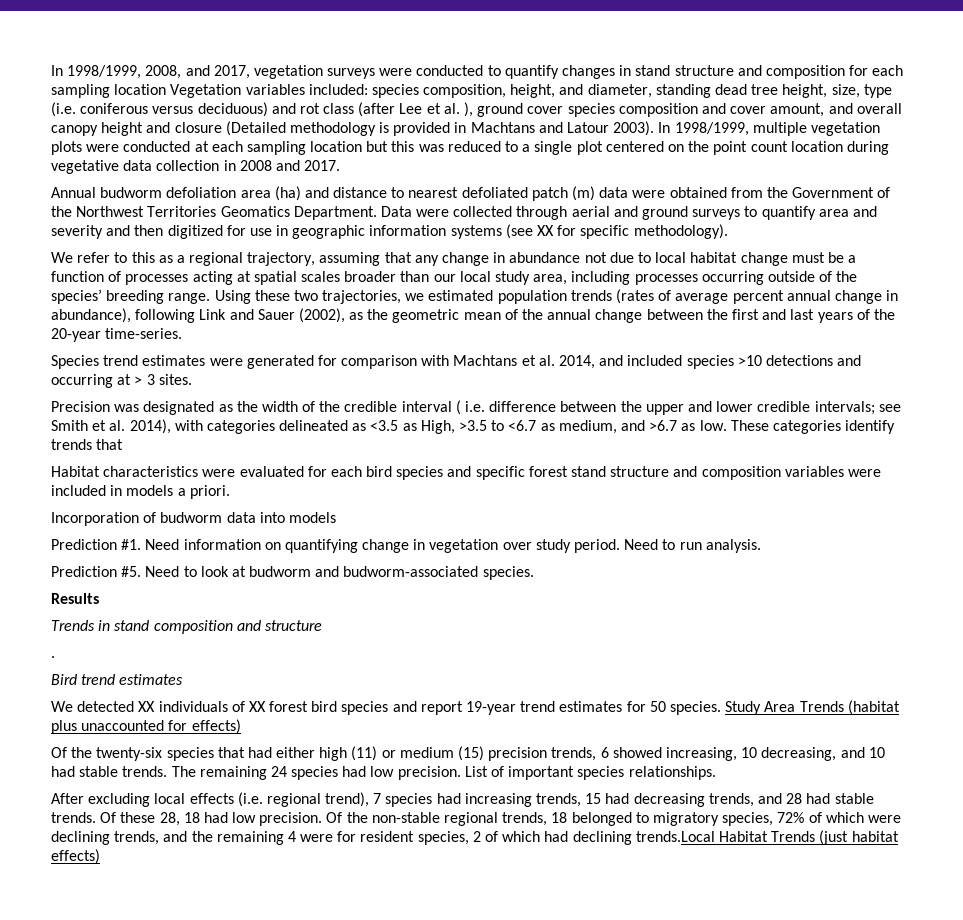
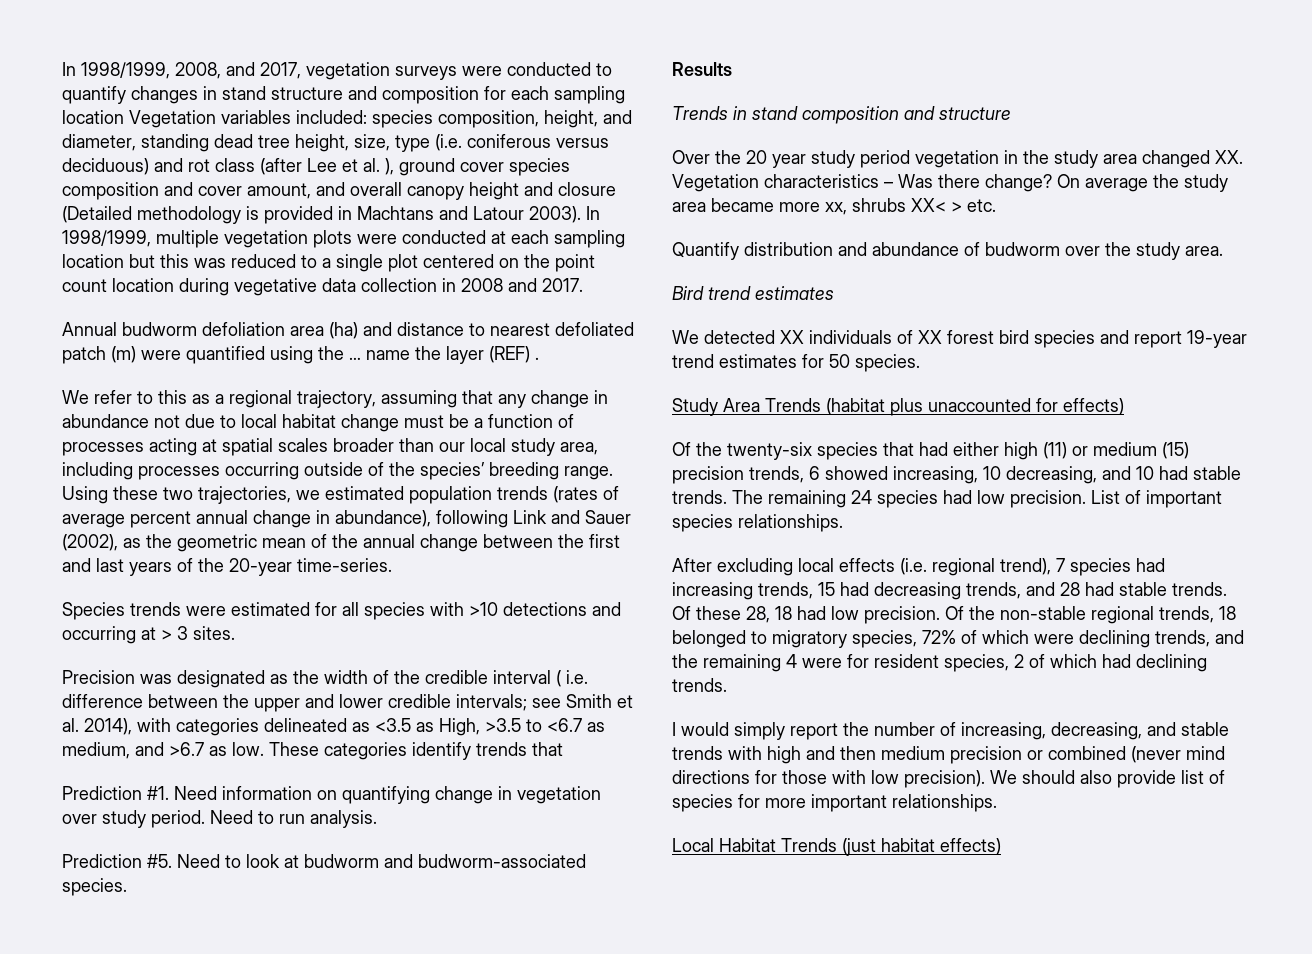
- Annual budworm defoliation area (ha) and distance to nearest defoliated patch (m) data were obtained from the Government of the Northwest Territories Geomatics Department. Data were collected through aerial and ground surveys to quantify area and severity and then digitized for use in geographic information systems (see XX for specific methodology).
+ Annual budworm defoliation area (ha) and distance to nearest defoliated patch (m) were quantified using the … name the layer (REF) .
- Species trend estimates were generated for comparison with Machtans et al. 2014, and included species >10 detections and occurring at > 3 sites.
+ Species trends were estimated for all species with >10 detections and occurring at > 3 sites.
- Habitat characteristics were evaluated for each bird species and specific forest stand structure and composition variables were included in models a priori.
- Incorporation of budworm data into models
- .
+ Over the 20 year study period vegetation in the study area changed XX. Vegetation characteristics – Was there change? On average the study area became more xx, shrubs XX< > etc.
+ Quantify distribution and abundance of budworm over the study area.
- We detected XX individuals of XX forest bird species and report 19-year trend estimates for 50 species. Study Area Trends (habitat plus unaccounted for effects)
+ We detected XX individuals of XX forest bird species and report 19-year trend estimates for 50 species.
+ Study Area Trends (habitat plus unaccounted for effects)
- Of the non-stable regional trends, 18 belonged to migratory species, 72% of which were declining trends, and the remaining 4 were for resident species, 2 of which had declining trends.Local Habitat Trends (just habitat effects)
+ Of the non-stable regional trends, 18 belonged to migratory species, 72% of which were declining trends, and the remaining 4 were for resident species, 2 of which had declining trends.
+ I would simply report the number of increasing, decreasing, and stable trends with high and then medium precision or combined (never mind directions for those with low precision). We should also provide list of species for more important relationships.
+ Local Habitat Trends (just habitat effects)

